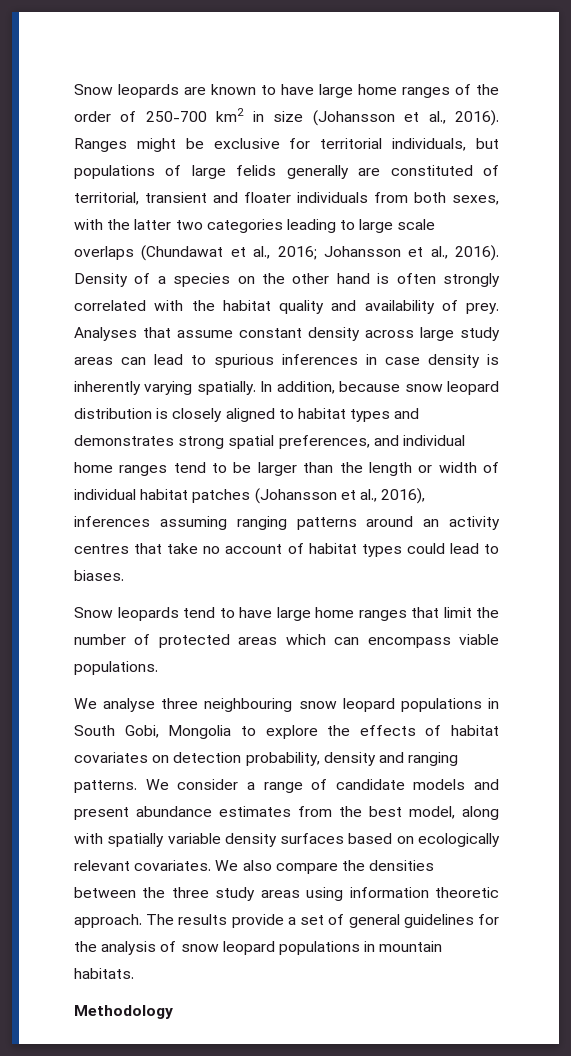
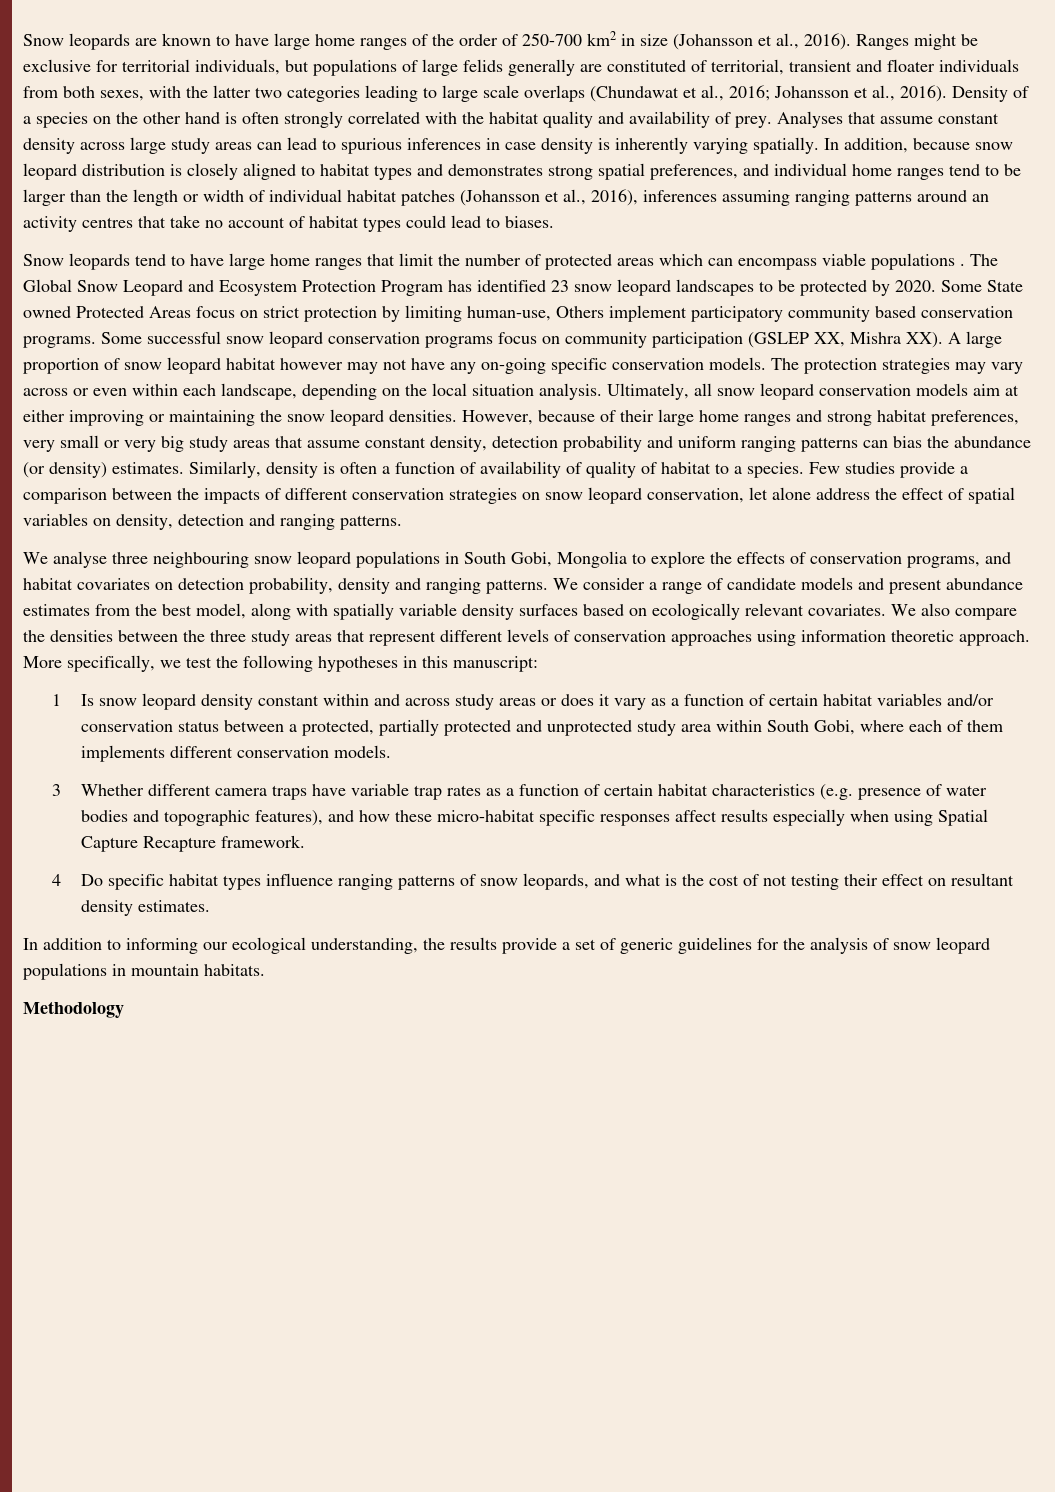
- Snow leopards tend to have large home ranges that limit the number of protected areas which can encompass viable populations.
+ Snow leopards tend to have large home ranges that limit the number of protected areas which can encompass viable populations . The Global Snow Leopard and Ecosystem Protection Program has identified 23 snow leopard landscapes to be protected by 2020. Some State owned Protected Areas focus on strict protection by limiting human-use, Others implement participatory community based conservation programs. Some successful snow leopard conservation programs focus on community participation (GSLEP XX, Mishra XX). A large proportion of snow leopard habitat however may not have any on-going specific conservation models. The protection strategies may vary across or even within each landscape, depending on the local situation analysis. Ultimately, all snow leopard conservation models aim at either improving or maintaining the snow leopard densities. However, because of their large home ranges and strong habitat preferences, very small or very big study areas that assume constant density, detection probability and uniform ranging patterns can bias the abundance (or density) estimates. Similarly, density is often a function of availability of quality of habitat to a species. Few studies provide a comparison between the impacts of different conservation strategies on snow leopard conservation, let alone address the effect of spatial variables on density, detection and ranging patterns.
- We analyse three neighbouring snow leopard populations in South Gobi, Mongolia to explore the effects of habitat covariates on detection probability, density and ranging patterns.
+ We analyse three neighbouring snow leopard populations in South Gobi, Mongolia to explore the effects of conservation programs, and habitat covariates on detection probability, density and ranging patterns.
- We also compare the densities between the three study areas using information theoretic approach. The results provide a set of general guidelines for the analysis of snow leopard populations in mountain habitats.
+ We also compare the densities between the three study areas that represent different levels of conservation approaches using information theoretic approach. More specifically, we test the following hypotheses in this manuscript:
+ 1 Is snow leopard density constant within and across study areas or does it vary as a function of certain habitat variables and/or conservation status between a protected, partially protected and unprotected study area within South Gobi, where each of them implements different conservation models.
+ 3 Whether different camera traps have variable trap rates as a function of certain habitat characteristics (e.g. presence of water bodies and topographic features), and how these micro-habitat specific responses affect results especially when using Spatial Capture Recapture framework.
+ 4 Do specific habitat types influence ranging patterns of snow leopards, and what is the cost of not testing their effect on resultant density estimates.
+ In addition to informing our ecological understanding, the results provide a set of generic guidelines for the analysis of snow leopard populations in mountain habitats.

